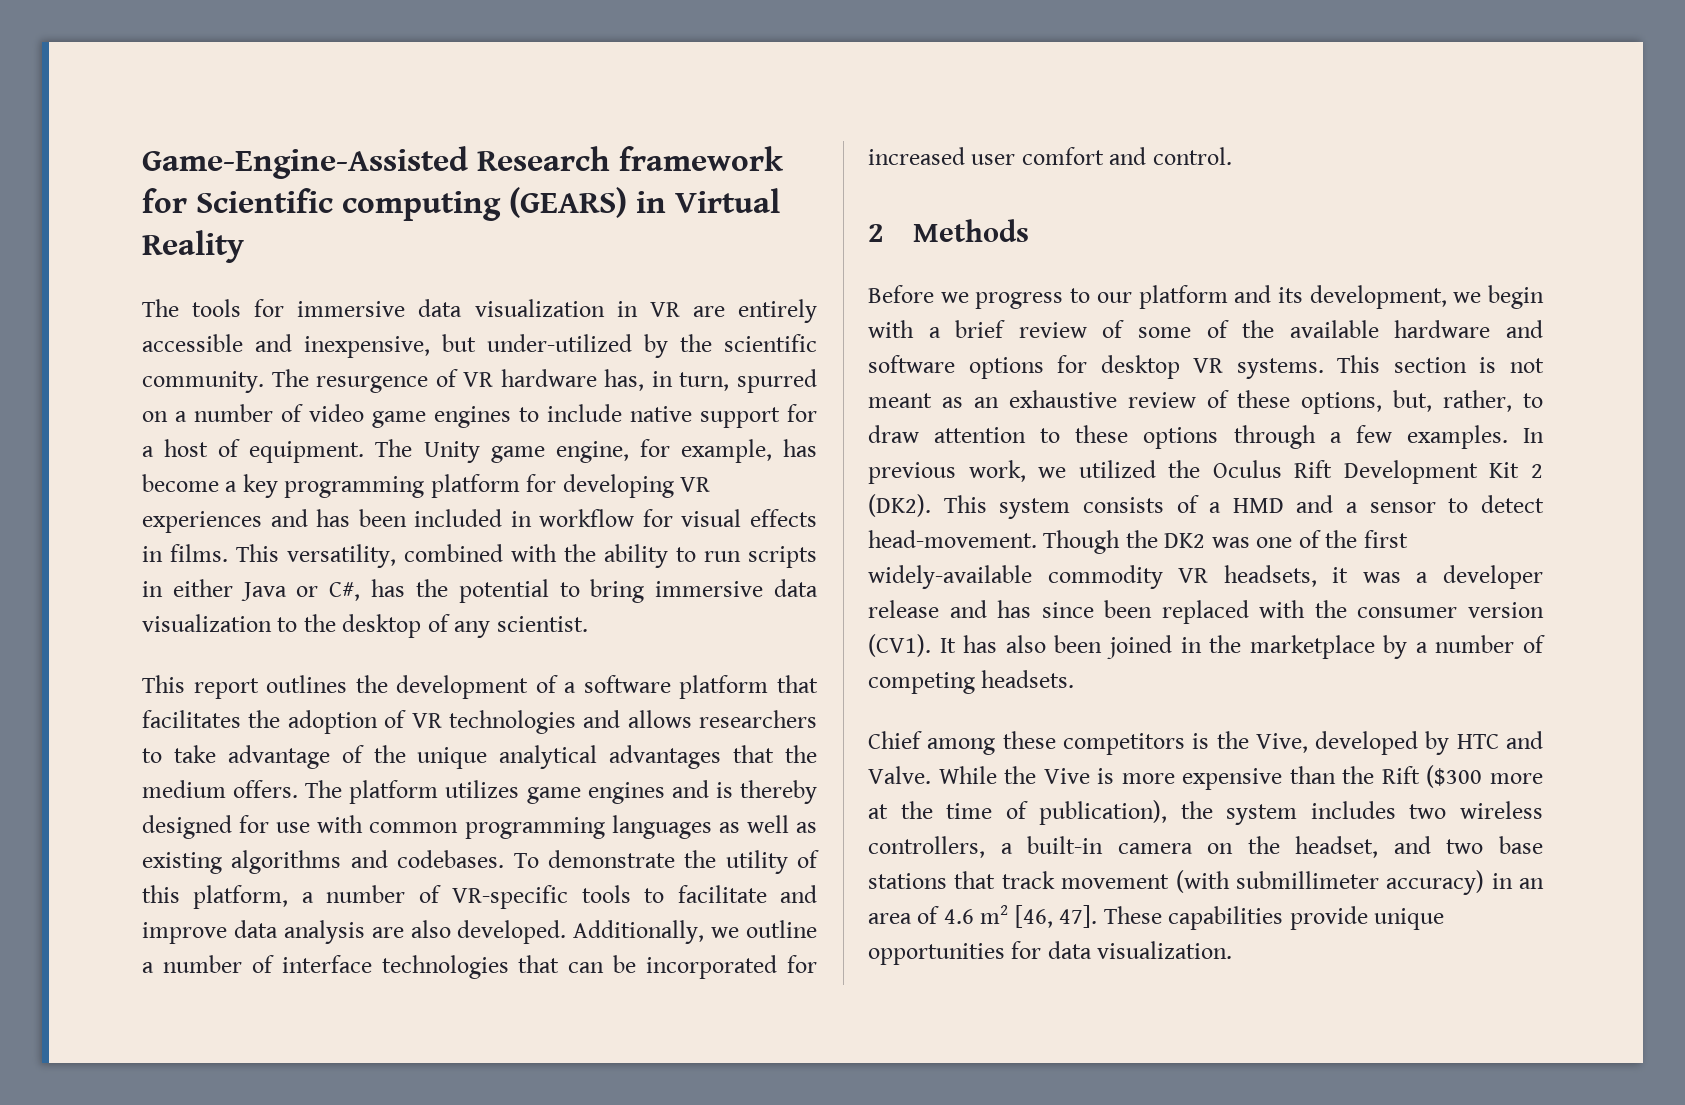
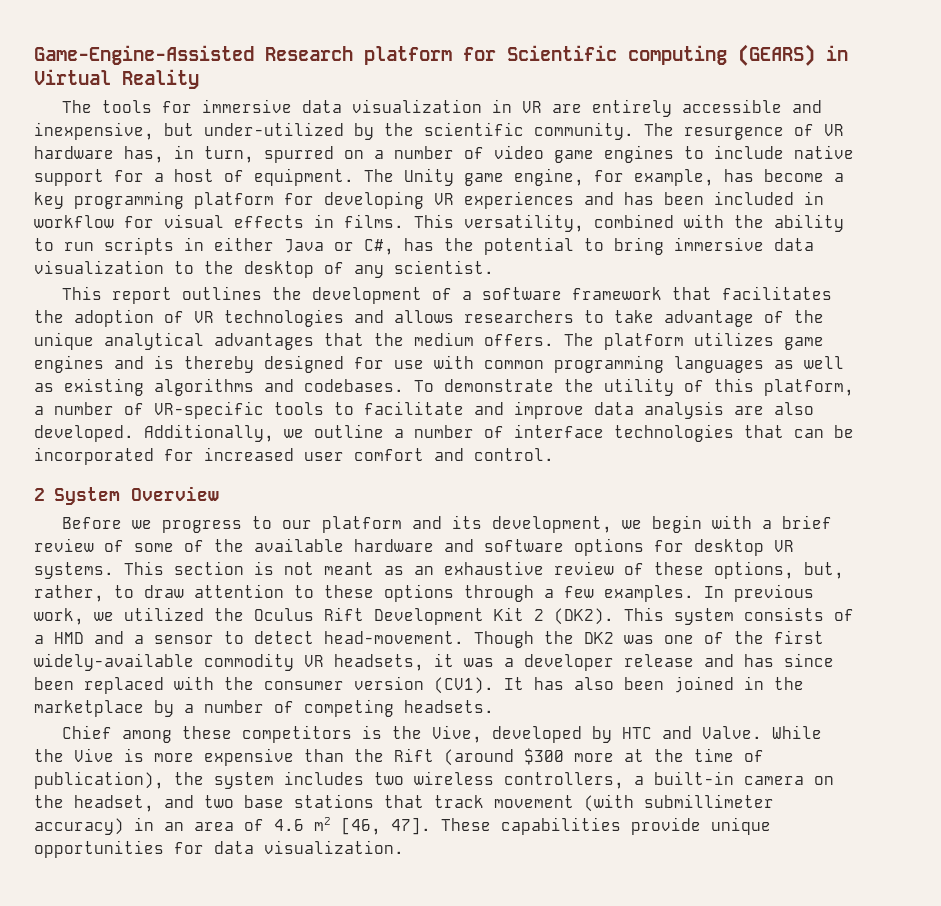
- Game-Engine-Assisted Research framework for Scientific computing (GEARS) in Virtual Reality
+ Game-Engine-Assisted Research platform for Scientific computing (GEARS) in Virtual Reality
- This report outlines the development of a software platform that facilitates the adoption of VR technologies and allows researchers to take advantage of the unique analytical advantages that the medium offers.
+ This report outlines the development of a software framework that facilitates the adoption of VR technologies and allows researchers to take advantage of the unique analytical advantages that the medium offers.
- 2 Methods
+ 2 System Overview
- While the Vive is more expensive than the Rift ($300 more at the time of publication), the system includes two wireless controllers, a built-in camera on the headset, and two base stations that track movement (with submillimeter accuracy) in an area of 4.6 m2 [46, 47].
+ While the Vive is more expensive than the Rift (around $300 more at the time of publication), the system includes two wireless controllers, a built-in camera on the headset, and two base stations that track movement (with submillimeter accuracy) in an area of 4.6 m2 [46, 47].

